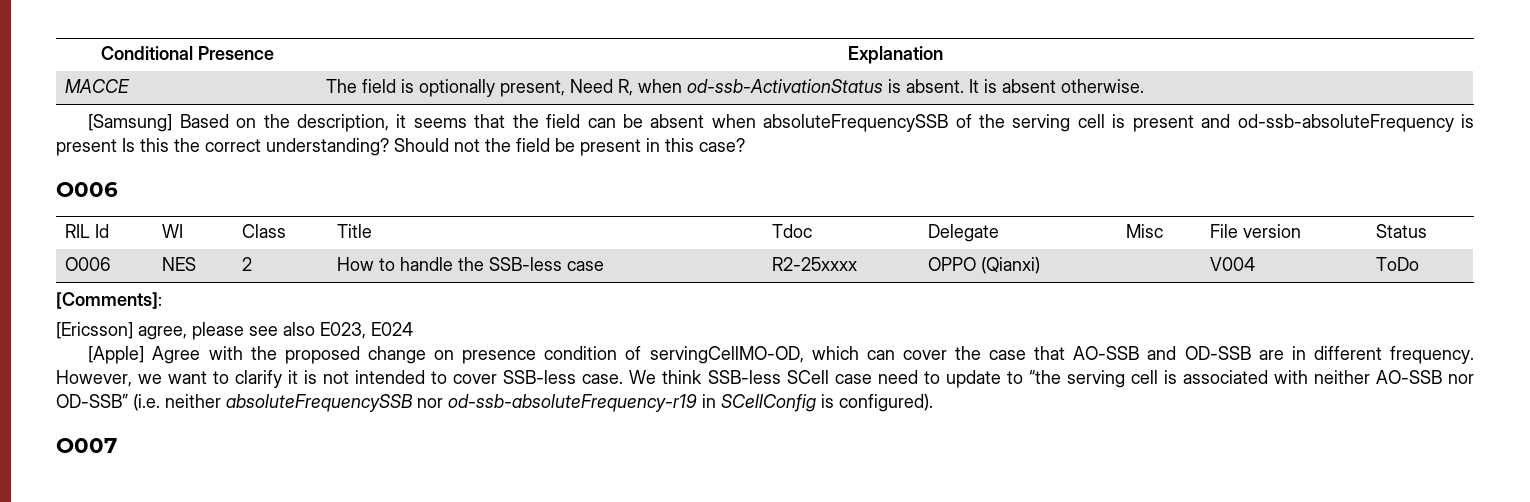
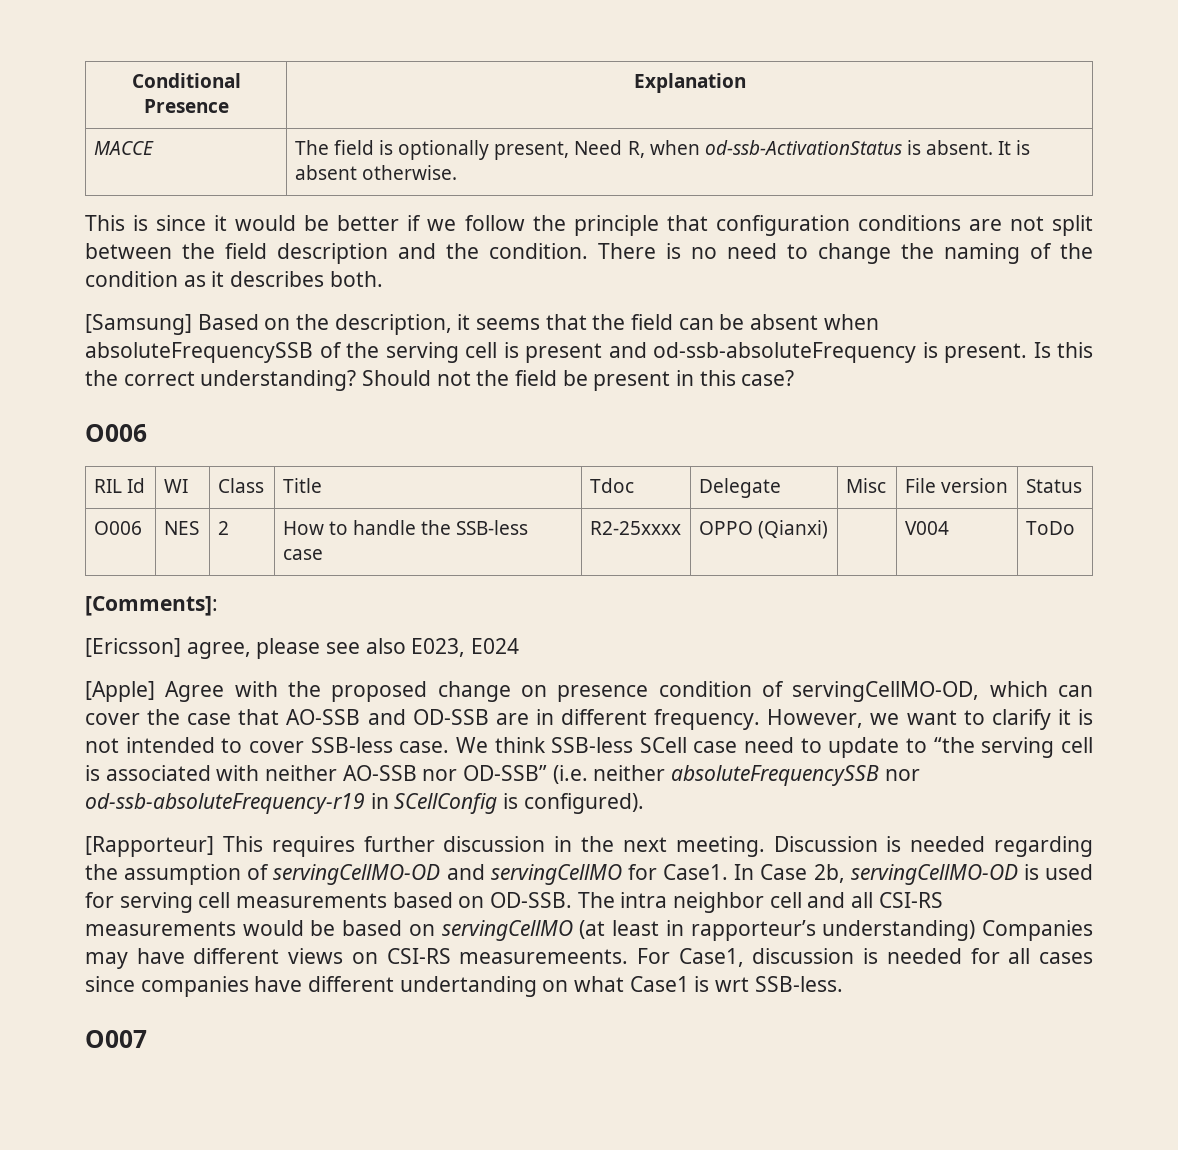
+ This is since it would be better if we follow the principle that configuration conditions are not split between the field description and the condition. There is no need to change the naming of the condition as it describes both.
- [Samsung] Based on the description, it seems that the field can be absent when absoluteFrequencySSB of the serving cell is present and od-ssb-absoluteFrequency is present Is this the correct understanding?
+ [Samsung] Based on the description, it seems that the field can be absent when absoluteFrequencySSB of the serving cell is present and od-ssb-absoluteFrequency is present. Is this the correct understanding?
+ [Rapporteur] This requires further discussion in the next meeting. Discussion is needed regarding the assumption of servingCellMO-OD and servingCellMO for Case1. In Case 2b, servingCellMO-OD is used for serving cell measurements based on OD-SSB. The intra neighbor cell and all CSI-RS measurements would be based on servingCellMO (at least in rapporteur’s understanding) Companies may have different views on CSI-RS measuremeents. For Case1, discussion is needed for all cases since companies have different undertanding on what Case1 is wrt SSB-less.

